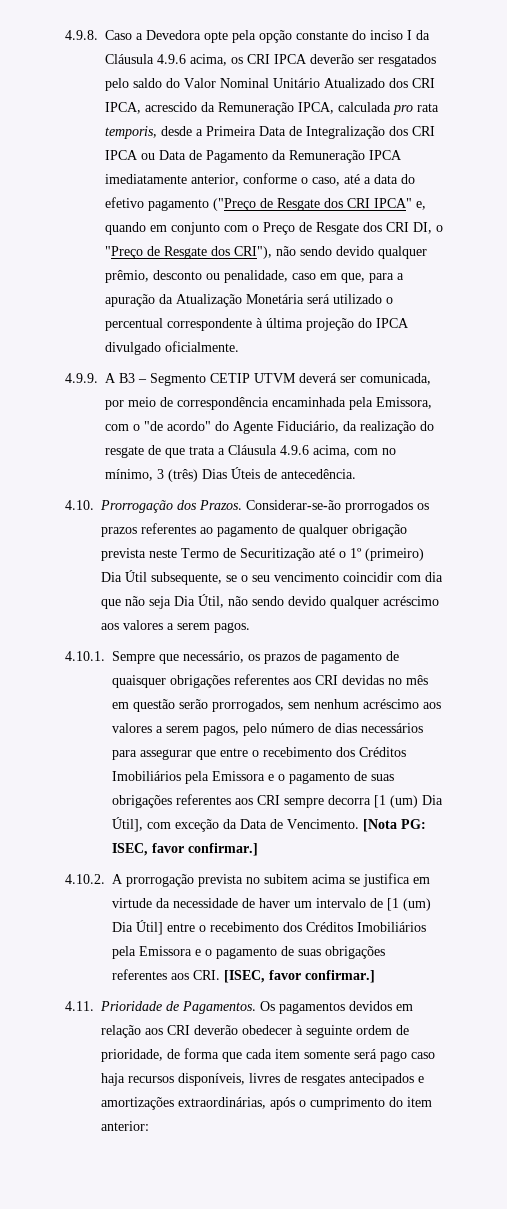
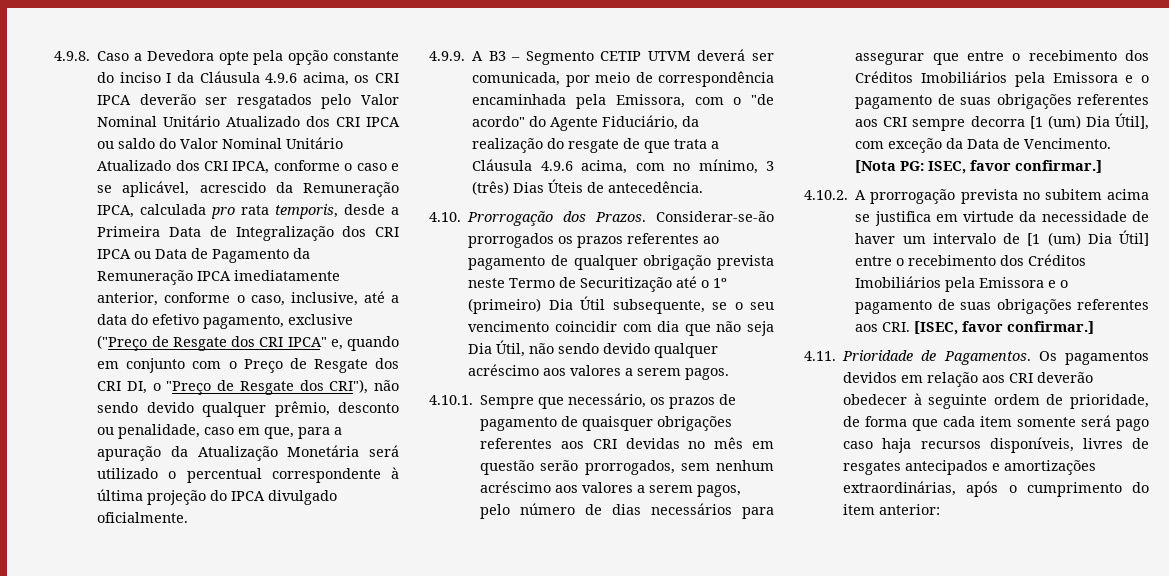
- 4.9.8. Caso a Devedora opte pela opção constante do inciso I da Cláusula 4.9.6 acima, os CRI IPCA deverão ser resgatados pelo saldo do Valor Nominal Unitário Atualizado dos CRI IPCA, acrescido da Remuneração IPCA, calculada pro rata temporis, desde a Primeira Data de Integralização dos CRI IPCA ou Data de Pagamento da Remuneração IPCA imediatamente anterior, conforme o caso, até a data do efetivo pagamento ("Preço de Resgate dos CRI IPCA" e, quando em conjunto com o Preço de Resgate dos CRI DI, o "Preço de Resgate dos CRI"), não sendo devido qualquer prêmio, desconto ou penalidade, caso em que, para a apuração da Atualização Monetária será utilizado o percentual correspondente à última projeção do IPCA divulgado oficialmente.
+ 4.9.8. Caso a Devedora opte pela opção constante do inciso I da Cláusula 4.9.6 acima, os CRI IPCA deverão ser resgatados pelo Valor Nominal Unitário Atualizado dos CRI IPCA ou saldo do Valor Nominal Unitário Atualizado dos CRI IPCA, conforme o caso e se aplicável, acrescido da Remuneração IPCA, calculada pro rata temporis, desde a Primeira Data de Integralização dos CRI IPCA ou Data de Pagamento da Remuneração IPCA imediatamente anterior, conforme o caso, inclusive, até a data do efetivo pagamento, exclusive ("Preço de Resgate dos CRI IPCA" e, quando em conjunto com o Preço de Resgate dos CRI DI, o "Preço de Resgate dos CRI"), não sendo devido qualquer prêmio, desconto ou penalidade, caso em que, para a apuração da Atualização Monetária será utilizado o percentual correspondente à última projeção do IPCA divulgado oficialmente.

